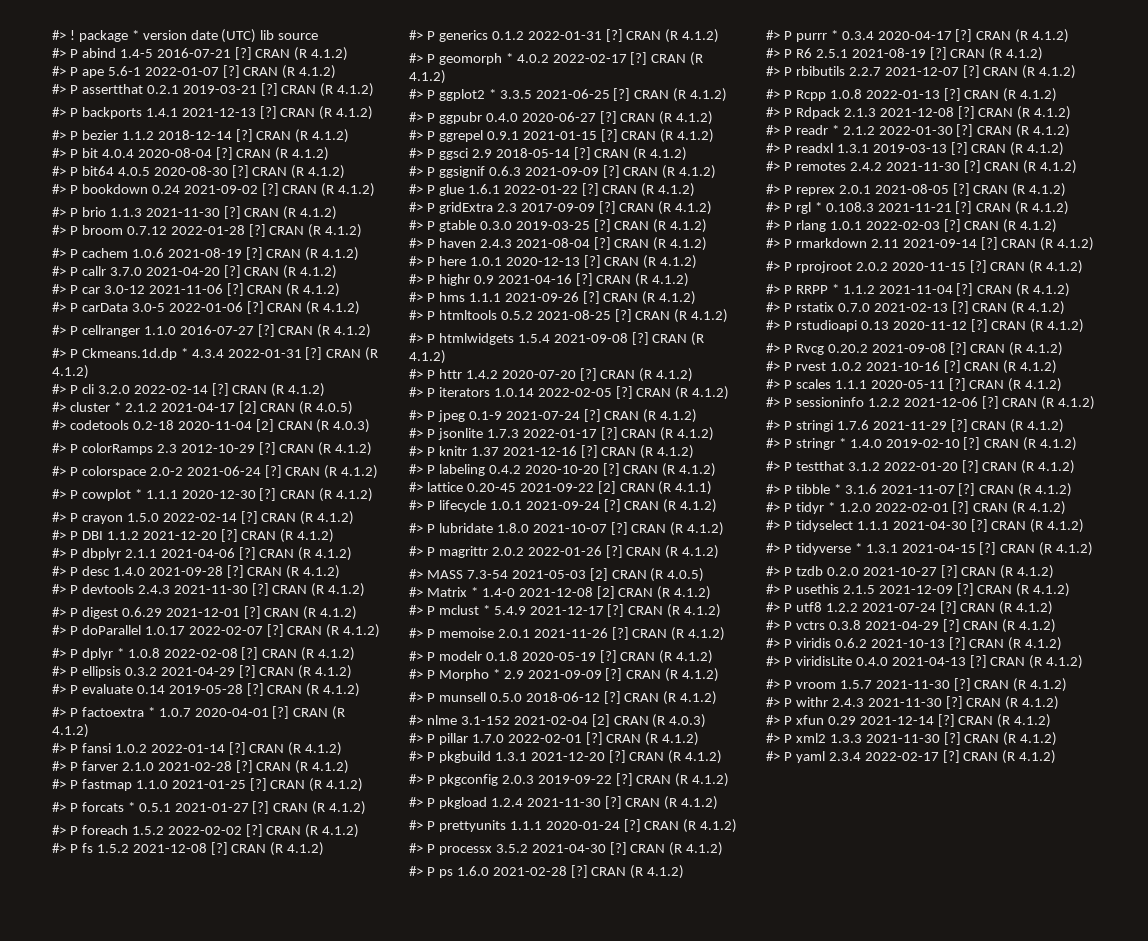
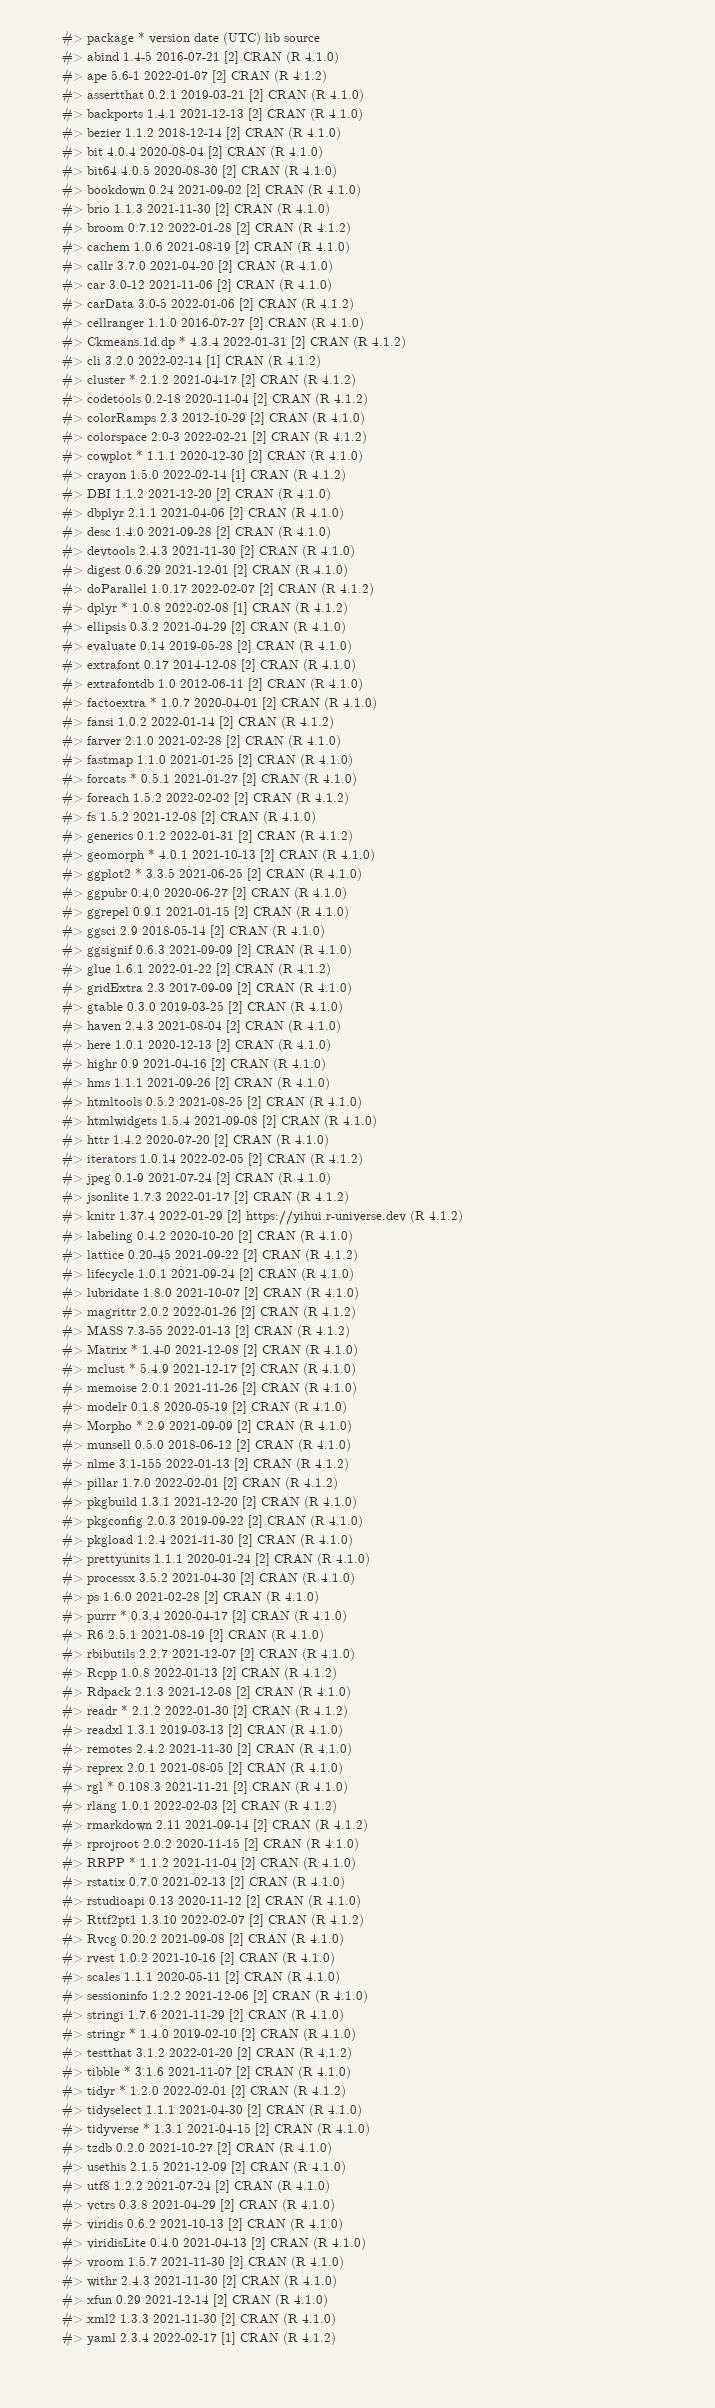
- #> ! package * version date (UTC) lib source
+ #> package * version date (UTC) lib source
- #> P abind 1.4-5 2016-07-21 [?] CRAN (R 4.1.2)
- #> P ape 5.6-1 2022-01-07 [?] CRAN (R 4.1.2)
- #> P assertthat 0.2.1 2019-03-21 [?] CRAN (R 4.1.2)
- #> P backports 1.4.1 2021-12-13 [?] CRAN (R 4.1.2)
- #> P bezier 1.1.2 2018-12-14 [?] CRAN (R 4.1.2)
- #> P bit 4.0.4 2020-08-04 [?] CRAN (R 4.1.2)
- #> P bit64 4.0.5 2020-08-30 [?] CRAN (R 4.1.2)
- #> P bookdown 0.24 2021-09-02 [?] CRAN (R 4.1.2)
- #> P brio 1.1.3 2021-11-30 [?] CRAN (R 4.1.2)
- #> P broom 0.7.12 2022-01-28 [?] CRAN (R 4.1.2)
- #> P cachem 1.0.6 2021-08-19 [?] CRAN (R 4.1.2)
- #> P callr 3.7.0 2021-04-20 [?] CRAN (R 4.1.2)
- #> P car 3.0-12 2021-11-06 [?] CRAN (R 4.1.2)
- #> P carData 3.0-5 2022-01-06 [?] CRAN (R 4.1.2)
- #> P cellranger 1.1.0 2016-07-27 [?] CRAN (R 4.1.2)
- #> P Ckmeans.1d.dp * 4.3.4 2022-01-31 [?] CRAN (R 4.1.2)
- #> P cli 3.2.0 2022-02-14 [?] CRAN (R 4.1.2)
+ #> abind 1.4-5 2016-07-21 [2] CRAN (R 4.1.0)
+ #> ape 5.6-1 2022-01-07 [2] CRAN (R 4.1.2)
+ #> assertthat 0.2.1 2019-03-21 [2] CRAN (R 4.1.0)
+ #> backports 1.4.1 2021-12-13 [2] CRAN (R 4.1.0)
+ #> bezier 1.1.2 2018-12-14 [2] CRAN (R 4.1.0)
+ #> bit 4.0.4 2020-08-04 [2] CRAN (R 4.1.0)
+ #> bit64 4.0.5 2020-08-30 [2] CRAN (R 4.1.0)
+ #> bookdown 0.24 2021-09-02 [2] CRAN (R 4.1.0)
+ #> brio 1.1.3 2021-11-30 [2] CRAN (R 4.1.0)
+ #> broom 0.7.12 2022-01-28 [2] CRAN (R 4.1.2)
+ #> cachem 1.0.6 2021-08-19 [2] CRAN (R 4.1.0)
+ #> callr 3.7.0 2021-04-20 [2] CRAN (R 4.1.0)
+ #> car 3.0-12 2021-11-06 [2] CRAN (R 4.1.0)
+ #> carData 3.0-5 2022-01-06 [2] CRAN (R 4.1.2)
+ #> cellranger 1.1.0 2016-07-27 [2] CRAN (R 4.1.0)
+ #> Ckmeans.1d.dp * 4.3.4 2022-01-31 [2] CRAN (R 4.1.2)
+ #> cli 3.2.0 2022-02-14 [1] CRAN (R 4.1.2)
- #> cluster * 2.1.2 2021-04-17 [2] CRAN (R 4.0.5)
+ #> cluster * 2.1.2 2021-04-17 [2] CRAN (R 4.1.2)
- #> codetools 0.2-18 2020-11-04 [2] CRAN (R 4.0.3)
- #> P colorRamps 2.3 2012-10-29 [?] CRAN (R 4.1.2)
- #> P colorspace 2.0-2 2021-06-24 [?] CRAN (R 4.1.2)
- #> P cowplot * 1.1.1 2020-12-30 [?] CRAN (R 4.1.2)
- #> P crayon 1.5.0 2022-02-14 [?] CRAN (R 4.1.2)
- #> P DBI 1.1.2 2021-12-20 [?] CRAN (R 4.1.2)
- #> P dbplyr 2.1.1 2021-04-06 [?] CRAN (R 4.1.2)
- #> P desc 1.4.0 2021-09-28 [?] CRAN (R 4.1.2)
- #> P devtools 2.4.3 2021-11-30 [?] CRAN (R 4.1.2)
- #> P digest 0.6.29 2021-12-01 [?] CRAN (R 4.1.2)
- #> P doParallel 1.0.17 2022-02-07 [?] CRAN (R 4.1.2)
- #> P dplyr * 1.0.8 2022-02-08 [?] CRAN (R 4.1.2)
- #> P ellipsis 0.3.2 2021-04-29 [?] CRAN (R 4.1.2)
- #> P evaluate 0.14 2019-05-28 [?] CRAN (R 4.1.2)
- #> P factoextra * 1.0.7 2020-04-01 [?] CRAN (R 4.1.2)
- #> P fansi 1.0.2 2022-01-14 [?] CRAN (R 4.1.2)
- #> P farver 2.1.0 2021-02-28 [?] CRAN (R 4.1.2)
- #> P fastmap 1.1.0 2021-01-25 [?] CRAN (R 4.1.2)
- #> P forcats * 0.5.1 2021-01-27 [?] CRAN (R 4.1.2)
- #> P foreach 1.5.2 2022-02-02 [?] CRAN (R 4.1.2)
- #> P fs 1.5.2 2021-12-08 [?] CRAN (R 4.1.2)
- #> P generics 0.1.2 2022-01-31 [?] CRAN (R 4.1.2)
- #> P geomorph * 4.0.2 2022-02-17 [?] CRAN (R 4.1.2)
- #> P ggplot2 * 3.3.5 2021-06-25 [?] CRAN (R 4.1.2)
- #> P ggpubr 0.4.0 2020-06-27 [?] CRAN (R 4.1.2)
- #> P ggrepel 0.9.1 2021-01-15 [?] CRAN (R 4.1.2)
- #> P ggsci 2.9 2018-05-14 [?] CRAN (R 4.1.2)
- #> P ggsignif 0.6.3 2021-09-09 [?] CRAN (R 4.1.2)
- #> P glue 1.6.1 2022-01-22 [?] CRAN (R 4.1.2)
- #> P gridExtra 2.3 2017-09-09 [?] CRAN (R 4.1.2)
- #> P gtable 0.3.0 2019-03-25 [?] CRAN (R 4.1.2)
- #> P haven 2.4.3 2021-08-04 [?] CRAN (R 4.1.2)
- #> P here 1.0.1 2020-12-13 [?] CRAN (R 4.1.2)
- #> P highr 0.9 2021-04-16 [?] CRAN (R 4.1.2)
- #> P hms 1.1.1 2021-09-26 [?] CRAN (R 4.1.2)
- #> P htmltools 0.5.2 2021-08-25 [?] CRAN (R 4.1.2)
- #> P htmlwidgets 1.5.4 2021-09-08 [?] CRAN (R 4.1.2)
- #> P httr 1.4.2 2020-07-20 [?] CRAN (R 4.1.2)
- #> P iterators 1.0.14 2022-02-05 [?] CRAN (R 4.1.2)
- #> P jpeg 0.1-9 2021-07-24 [?] CRAN (R 4.1.2)
- #> P jsonlite 1.7.3 2022-01-17 [?] CRAN (R 4.1.2)
- #> P knitr 1.37 2021-12-16 [?] CRAN (R 4.1.2)
- #> P labeling 0.4.2 2020-10-20 [?] CRAN (R 4.1.2)
+ #> codetools 0.2-18 2020-11-04 [2] CRAN (R 4.1.2)
+ #> colorRamps 2.3 2012-10-29 [2] CRAN (R 4.1.0)
+ #> colorspace 2.0-3 2022-02-21 [2] CRAN (R 4.1.2)
+ #> cowplot * 1.1.1 2020-12-30 [2] CRAN (R 4.1.0)
+ #> crayon 1.5.0 2022-02-14 [1] CRAN (R 4.1.2)
+ #> DBI 1.1.2 2021-12-20 [2] CRAN (R 4.1.0)
+ #> dbplyr 2.1.1 2021-04-06 [2] CRAN (R 4.1.0)
+ #> desc 1.4.0 2021-09-28 [2] CRAN (R 4.1.0)
+ #> devtools 2.4.3 2021-11-30 [2] CRAN (R 4.1.0)
+ #> digest 0.6.29 2021-12-01 [2] CRAN (R 4.1.0)
+ #> doParallel 1.0.17 2022-02-07 [2] CRAN (R 4.1.2)
+ #> dplyr * 1.0.8 2022-02-08 [1] CRAN (R 4.1.2)
+ #> ellipsis 0.3.2 2021-04-29 [2] CRAN (R 4.1.0)
+ #> evaluate 0.14 2019-05-28 [2] CRAN (R 4.1.0)
+ #> extrafont 0.17 2014-12-08 [2] CRAN (R 4.1.0)
+ #> extrafontdb 1.0 2012-06-11 [2] CRAN (R 4.1.0)
+ #> factoextra * 1.0.7 2020-04-01 [2] CRAN (R 4.1.0)
+ #> fansi 1.0.2 2022-01-14 [2] CRAN (R 4.1.2)
+ #> farver 2.1.0 2021-02-28 [2] CRAN (R 4.1.0)
+ #> fastmap 1.1.0 2021-01-25 [2] CRAN (R 4.1.0)
+ #> forcats * 0.5.1 2021-01-27 [2] CRAN (R 4.1.0)
+ #> foreach 1.5.2 2022-02-02 [2] CRAN (R 4.1.2)
+ #> fs 1.5.2 2021-12-08 [2] CRAN (R 4.1.0)
+ #> generics 0.1.2 2022-01-31 [2] CRAN (R 4.1.2)
+ #> geomorph * 4.0.1 2021-10-13 [2] CRAN (R 4.1.0)
+ #> ggplot2 * 3.3.5 2021-06-25 [2] CRAN (R 4.1.0)
+ #> ggpubr 0.4.0 2020-06-27 [2] CRAN (R 4.1.0)
+ #> ggrepel 0.9.1 2021-01-15 [2] CRAN (R 4.1.0)
+ #> ggsci 2.9 2018-05-14 [2] CRAN (R 4.1.0)
+ #> ggsignif 0.6.3 2021-09-09 [2] CRAN (R 4.1.0)
+ #> glue 1.6.1 2022-01-22 [2] CRAN (R 4.1.2)
+ #> gridExtra 2.3 2017-09-09 [2] CRAN (R 4.1.0)
+ #> gtable 0.3.0 2019-03-25 [2] CRAN (R 4.1.0)
+ #> haven 2.4.3 2021-08-04 [2] CRAN (R 4.1.0)
+ #> here 1.0.1 2020-12-13 [2] CRAN (R 4.1.0)
+ #> highr 0.9 2021-04-16 [2] CRAN (R 4.1.0)
+ #> hms 1.1.1 2021-09-26 [2] CRAN (R 4.1.0)
+ #> htmltools 0.5.2 2021-08-25 [2] CRAN (R 4.1.0)
+ #> htmlwidgets 1.5.4 2021-09-08 [2] CRAN (R 4.1.0)
+ #> httr 1.4.2 2020-07-20 [2] CRAN (R 4.1.0)
+ #> iterators 1.0.14 2022-02-05 [2] CRAN (R 4.1.2)
+ #> jpeg 0.1-9 2021-07-24 [2] CRAN (R 4.1.0)
+ #> jsonlite 1.7.3 2022-01-17 [2] CRAN (R 4.1.2)
+ #> knitr 1.37.4 2022-01-29 [2] https://yihui.r-universe.dev (R 4.1.2)
+ #> labeling 0.4.2 2020-10-20 [2] CRAN (R 4.1.0)
- #> lattice 0.20-45 2021-09-22 [2] CRAN (R 4.1.1)
- #> P lifecycle 1.0.1 2021-09-24 [?] CRAN (R 4.1.2)
- #> P lubridate 1.8.0 2021-10-07 [?] CRAN (R 4.1.2)
- #> P magrittr 2.0.2 2022-01-26 [?] CRAN (R 4.1.2)
+ #> lattice 0.20-45 2021-09-22 [2] CRAN (R 4.1.2)
+ #> lifecycle 1.0.1 2021-09-24 [2] CRAN (R 4.1.0)
+ #> lubridate 1.8.0 2021-10-07 [2] CRAN (R 4.1.0)
+ #> magrittr 2.0.2 2022-01-26 [2] CRAN (R 4.1.2)
- #> MASS 7.3-54 2021-05-03 [2] CRAN (R 4.0.5)
+ #> MASS 7.3-55 2022-01-13 [2] CRAN (R 4.1.2)
- #> Matrix * 1.4-0 2021-12-08 [2] CRAN (R 4.1.2)
- #> P mclust * 5.4.9 2021-12-17 [?] CRAN (R 4.1.2)
- #> P memoise 2.0.1 2021-11-26 [?] CRAN (R 4.1.2)
- #> P modelr 0.1.8 2020-05-19 [?] CRAN (R 4.1.2)
- #> P Morpho * 2.9 2021-09-09 [?] CRAN (R 4.1.2)
- #> P munsell 0.5.0 2018-06-12 [?] CRAN (R 4.1.2)
- #> nlme 3.1-152 2021-02-04 [2] CRAN (R 4.0.3)
- #> P pillar 1.7.0 2022-02-01 [?] CRAN (R 4.1.2)
- #> P pkgbuild 1.3.1 2021-12-20 [?] CRAN (R 4.1.2)
- #> P pkgconfig 2.0.3 2019-09-22 [?] CRAN (R 4.1.2)
- #> P pkgload 1.2.4 2021-11-30 [?] CRAN (R 4.1.2)
- #> P prettyunits 1.1.1 2020-01-24 [?] CRAN (R 4.1.2)
- #> P processx 3.5.2 2021-04-30 [?] CRAN (R 4.1.2)
- #> P ps 1.6.0 2021-02-28 [?] CRAN (R 4.1.2)
- #> P purrr * 0.3.4 2020-04-17 [?] CRAN (R 4.1.2)
- #> P R6 2.5.1 2021-08-19 [?] CRAN (R 4.1.2)
- #> P rbibutils 2.2.7 2021-12-07 [?] CRAN (R 4.1.2)
- #> P Rcpp 1.0.8 2022-01-13 [?] CRAN (R 4.1.2)
- #> P Rdpack 2.1.3 2021-12-08 [?] CRAN (R 4.1.2)
- #> P readr * 2.1.2 2022-01-30 [?] CRAN (R 4.1.2)
- #> P readxl 1.3.1 2019-03-13 [?] CRAN (R 4.1.2)
- #> P remotes 2.4.2 2021-11-30 [?] CRAN (R 4.1.2)
- #> P reprex 2.0.1 2021-08-05 [?] CRAN (R 4.1.2)
- #> P rgl * 0.108.3 2021-11-21 [?] CRAN (R 4.1.2)
- #> P rlang 1.0.1 2022-02-03 [?] CRAN (R 4.1.2)
- #> P rmarkdown 2.11 2021-09-14 [?] CRAN (R 4.1.2)
- #> P rprojroot 2.0.2 2020-11-15 [?] CRAN (R 4.1.2)
- #> P RRPP * 1.1.2 2021-11-04 [?] CRAN (R 4.1.2)
- #> P rstatix 0.7.0 2021-02-13 [?] CRAN (R 4.1.2)
- #> P rstudioapi 0.13 2020-11-12 [?] CRAN (R 4.1.2)
- #> P Rvcg 0.20.2 2021-09-08 [?] CRAN (R 4.1.2)
- #> P rvest 1.0.2 2021-10-16 [?] CRAN (R 4.1.2)
- #> P scales 1.1.1 2020-05-11 [?] CRAN (R 4.1.2)
- #> P sessioninfo 1.2.2 2021-12-06 [?] CRAN (R 4.1.2)
- #> P stringi 1.7.6 2021-11-29 [?] CRAN (R 4.1.2)
- #> P stringr * 1.4.0 2019-02-10 [?] CRAN (R 4.1.2)
- #> P testthat 3.1.2 2022-01-20 [?] CRAN (R 4.1.2)
- #> P tibble * 3.1.6 2021-11-07 [?] CRAN (R 4.1.2)
- #> P tidyr * 1.2.0 2022-02-01 [?] CRAN (R 4.1.2)
- #> P tidyselect 1.1.1 2021-04-30 [?] CRAN (R 4.1.2)
- #> P tidyverse * 1.3.1 2021-04-15 [?] CRAN (R 4.1.2)
- #> P tzdb 0.2.0 2021-10-27 [?] CRAN (R 4.1.2)
- #> P usethis 2.1.5 2021-12-09 [?] CRAN (R 4.1.2)
- #> P utf8 1.2.2 2021-07-24 [?] CRAN (R 4.1.2)
- #> P vctrs 0.3.8 2021-04-29 [?] CRAN (R 4.1.2)
- #> P viridis 0.6.2 2021-10-13 [?] CRAN (R 4.1.2)
- #> P viridisLite 0.4.0 2021-04-13 [?] CRAN (R 4.1.2)
- #> P vroom 1.5.7 2021-11-30 [?] CRAN (R 4.1.2)
- #> P withr 2.4.3 2021-11-30 [?] CRAN (R 4.1.2)
- #> P xfun 0.29 2021-12-14 [?] CRAN (R 4.1.2)
- #> P xml2 1.3.3 2021-11-30 [?] CRAN (R 4.1.2)
- #> P yaml 2.3.4 2022-02-17 [?] CRAN (R 4.1.2)
+ #> Matrix * 1.4-0 2021-12-08 [2] CRAN (R 4.1.0)
+ #> mclust * 5.4.9 2021-12-17 [2] CRAN (R 4.1.0)
+ #> memoise 2.0.1 2021-11-26 [2] CRAN (R 4.1.0)
+ #> modelr 0.1.8 2020-05-19 [2] CRAN (R 4.1.0)
+ #> Morpho * 2.9 2021-09-09 [2] CRAN (R 4.1.0)
+ #> munsell 0.5.0 2018-06-12 [2] CRAN (R 4.1.0)
+ #> nlme 3.1-155 2022-01-13 [2] CRAN (R 4.1.2)
+ #> pillar 1.7.0 2022-02-01 [2] CRAN (R 4.1.2)
+ #> pkgbuild 1.3.1 2021-12-20 [2] CRAN (R 4.1.0)
+ #> pkgconfig 2.0.3 2019-09-22 [2] CRAN (R 4.1.0)
+ #> pkgload 1.2.4 2021-11-30 [2] CRAN (R 4.1.0)
+ #> prettyunits 1.1.1 2020-01-24 [2] CRAN (R 4.1.0)
+ #> processx 3.5.2 2021-04-30 [2] CRAN (R 4.1.0)
+ #> ps 1.6.0 2021-02-28 [2] CRAN (R 4.1.0)
+ #> purrr * 0.3.4 2020-04-17 [2] CRAN (R 4.1.0)
+ #> R6 2.5.1 2021-08-19 [2] CRAN (R 4.1.0)
+ #> rbibutils 2.2.7 2021-12-07 [2] CRAN (R 4.1.0)
+ #> Rcpp 1.0.8 2022-01-13 [2] CRAN (R 4.1.2)
+ #> Rdpack 2.1.3 2021-12-08 [2] CRAN (R 4.1.0)
+ #> readr * 2.1.2 2022-01-30 [2] CRAN (R 4.1.2)
+ #> readxl 1.3.1 2019-03-13 [2] CRAN (R 4.1.0)
+ #> remotes 2.4.2 2021-11-30 [2] CRAN (R 4.1.0)
+ #> reprex 2.0.1 2021-08-05 [2] CRAN (R 4.1.0)
+ #> rgl * 0.108.3 2021-11-21 [2] CRAN (R 4.1.0)
+ #> rlang 1.0.1 2022-02-03 [2] CRAN (R 4.1.2)
+ #> rmarkdown 2.11 2021-09-14 [2] CRAN (R 4.1.2)
+ #> rprojroot 2.0.2 2020-11-15 [2] CRAN (R 4.1.0)
+ #> RRPP * 1.1.2 2021-11-04 [2] CRAN (R 4.1.0)
+ #> rstatix 0.7.0 2021-02-13 [2] CRAN (R 4.1.0)
+ #> rstudioapi 0.13 2020-11-12 [2] CRAN (R 4.1.0)
+ #> Rttf2pt1 1.3.10 2022-02-07 [2] CRAN (R 4.1.2)
+ #> Rvcg 0.20.2 2021-09-08 [2] CRAN (R 4.1.0)
+ #> rvest 1.0.2 2021-10-16 [2] CRAN (R 4.1.0)
+ #> scales 1.1.1 2020-05-11 [2] CRAN (R 4.1.0)
+ #> sessioninfo 1.2.2 2021-12-06 [2] CRAN (R 4.1.0)
+ #> stringi 1.7.6 2021-11-29 [2] CRAN (R 4.1.0)
+ #> stringr * 1.4.0 2019-02-10 [2] CRAN (R 4.1.0)
+ #> testthat 3.1.2 2022-01-20 [2] CRAN (R 4.1.2)
+ #> tibble * 3.1.6 2021-11-07 [2] CRAN (R 4.1.0)
+ #> tidyr * 1.2.0 2022-02-01 [2] CRAN (R 4.1.2)
+ #> tidyselect 1.1.1 2021-04-30 [2] CRAN (R 4.1.0)
+ #> tidyverse * 1.3.1 2021-04-15 [2] CRAN (R 4.1.0)
+ #> tzdb 0.2.0 2021-10-27 [2] CRAN (R 4.1.0)
+ #> usethis 2.1.5 2021-12-09 [2] CRAN (R 4.1.0)
+ #> utf8 1.2.2 2021-07-24 [2] CRAN (R 4.1.0)
+ #> vctrs 0.3.8 2021-04-29 [2] CRAN (R 4.1.0)
+ #> viridis 0.6.2 2021-10-13 [2] CRAN (R 4.1.0)
+ #> viridisLite 0.4.0 2021-04-13 [2] CRAN (R 4.1.0)
+ #> vroom 1.5.7 2021-11-30 [2] CRAN (R 4.1.0)
+ #> withr 2.4.3 2021-11-30 [2] CRAN (R 4.1.0)
+ #> xfun 0.29 2021-12-14 [2] CRAN (R 4.1.0)
+ #> xml2 1.3.3 2021-11-30 [2] CRAN (R 4.1.0)
+ #> yaml 2.3.4 2022-02-17 [1] CRAN (R 4.1.2)

